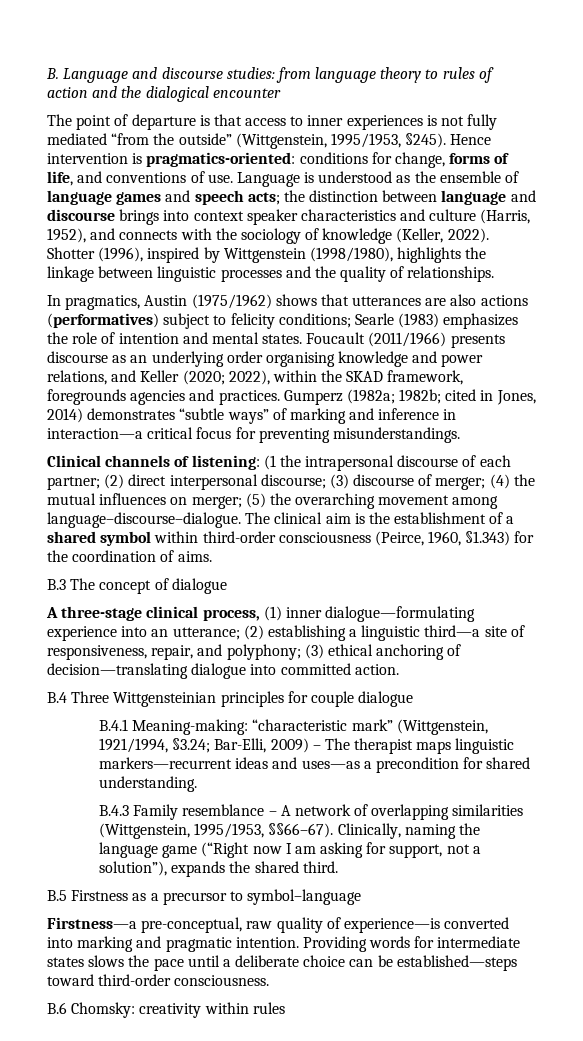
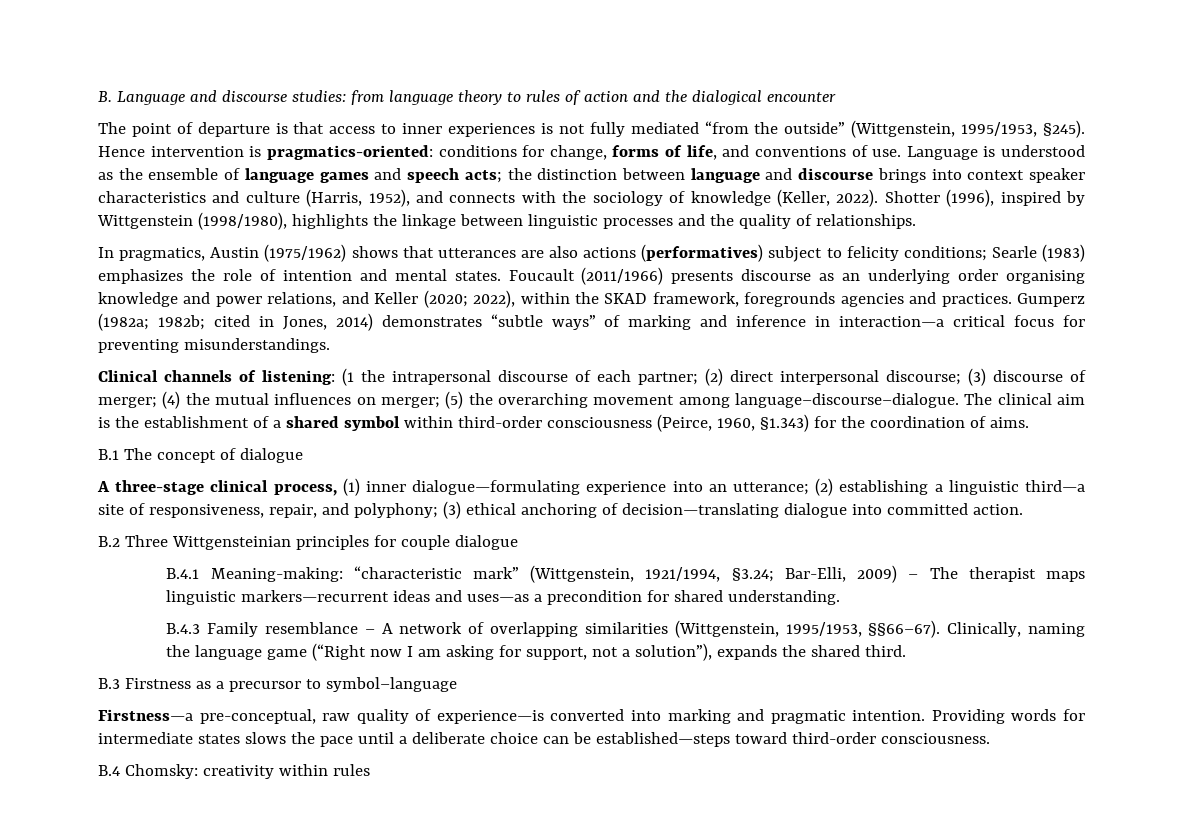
- B.3 The concept of dialogue
+ B.1 The concept of dialogue
- B.4 Three Wittgensteinian principles for couple dialogue
+ B.2 Three Wittgensteinian principles for couple dialogue
- B.5 Firstness as a precursor to symbol–language
+ B.3 Firstness as a precursor to symbol–language
- B.6 Chomsky: creativity within rules
+ B.4 Chomsky: creativity within rules

